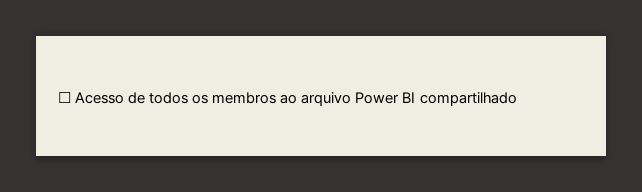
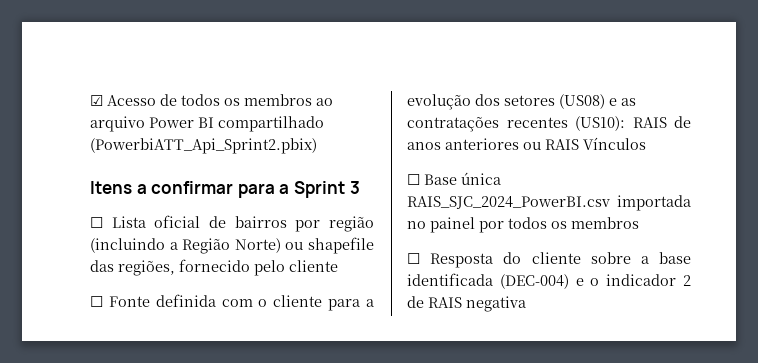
- ☐ Acesso de todos os membros ao arquivo Power BI compartilhado
+ ☑ Acesso de todos os membros ao arquivo Power BI compartilhado (PowerbiATT_Api_Sprint2.pbix)
+ Itens a confirmar para a Sprint 3
+ ☐ Lista oficial de bairros por região (incluindo a Região Norte) ou shapefile das regiões, fornecido pelo cliente
+ ☐ Fonte definida com o cliente para a evolução dos setores (US08) e as contratações recentes (US10): RAIS de anos anteriores ou RAIS Vínculos
+ ☐ Base única RAIS_SJC_2024_PowerBI.csv importada no painel por todos os membros
+ ☐ Resposta do cliente sobre a base identificada (DEC-004) e o indicador 2 de RAIS negativa

